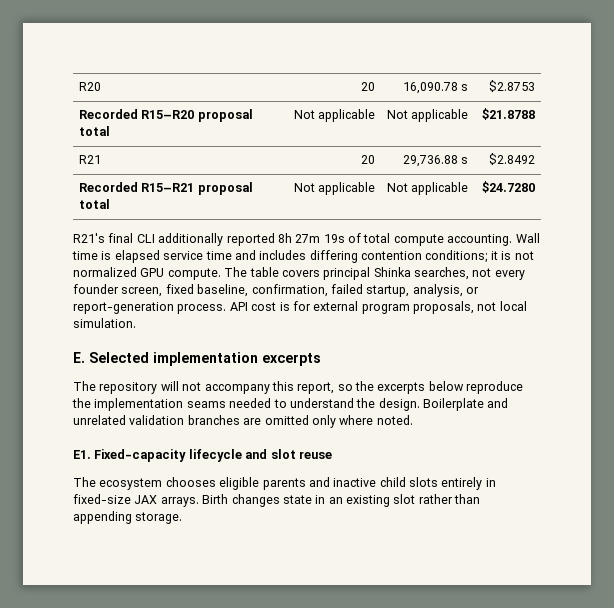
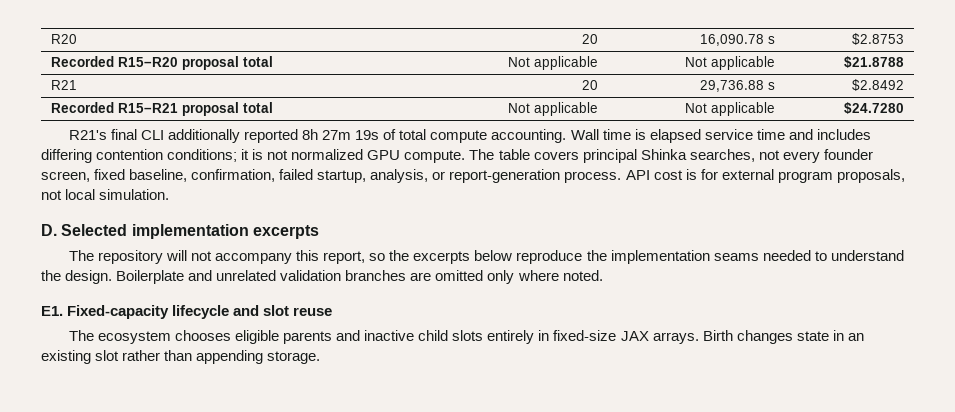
- E. Selected implementation excerpts
+ D. Selected implementation excerpts

